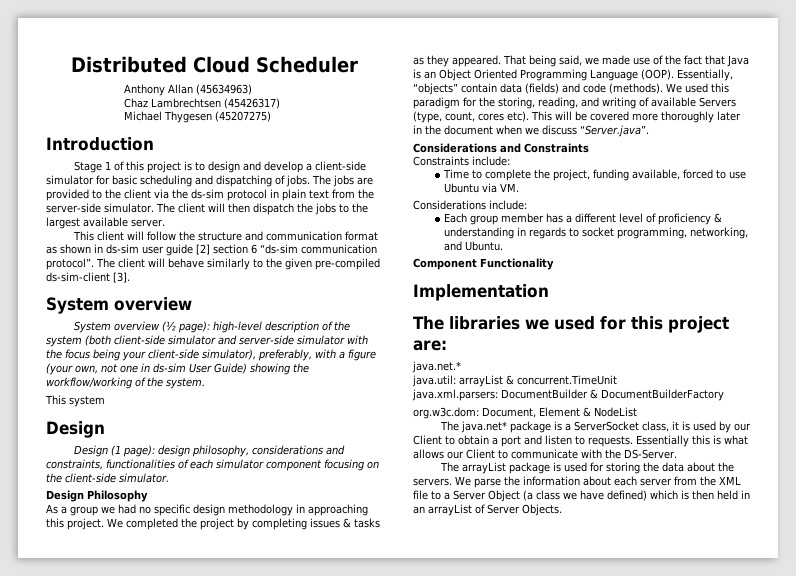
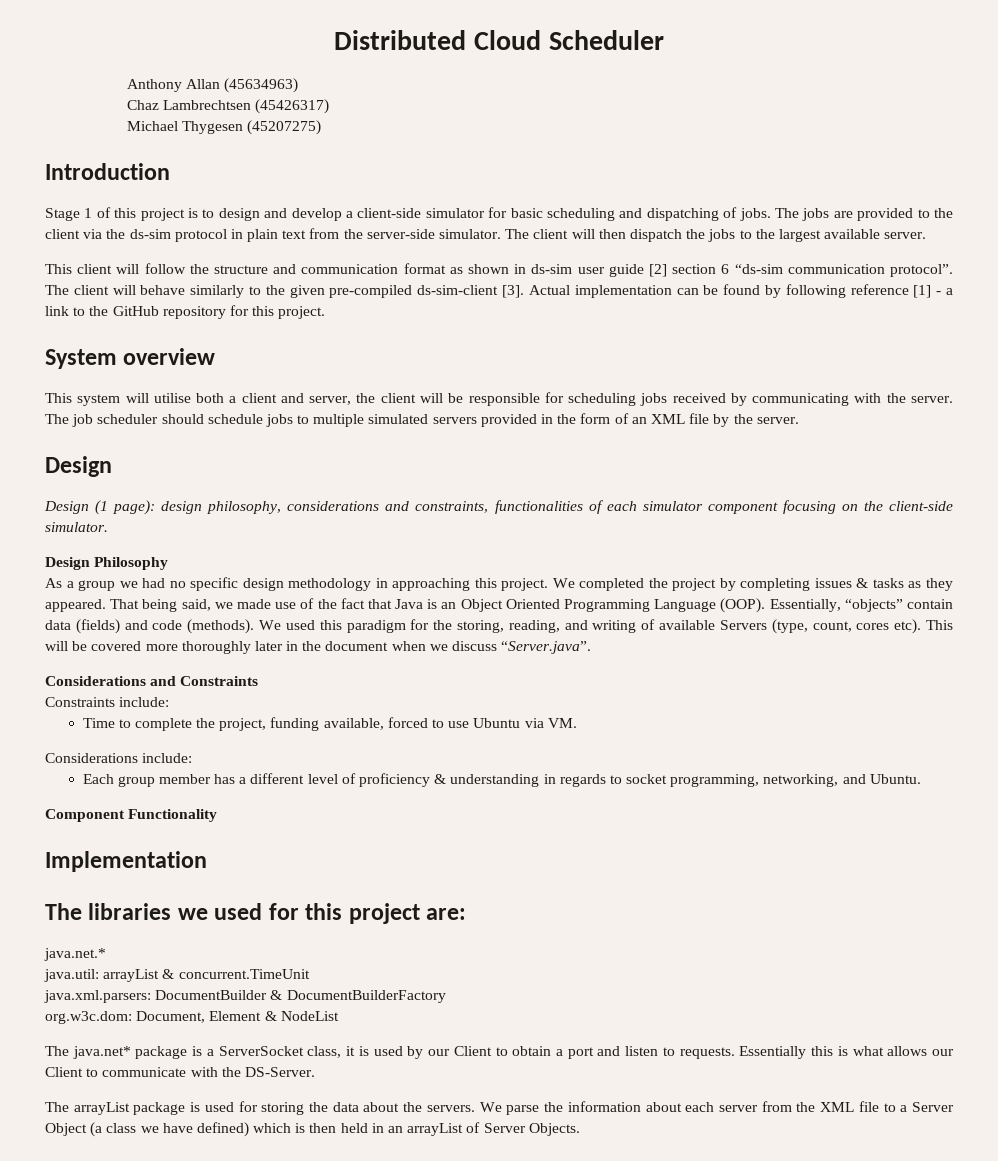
- The client will behave similarly to the given pre-compiled ds-sim-client [3].
+ The client will behave similarly to the given pre-compiled ds-sim-client [3]. Actual implementation can be found by following reference [1] - a link to the GitHub repository for this project.
  System overview
- System overview (½ page): high-level description of the system (both client-side simulator and server-side simulator with the focus being your client-side simulator), preferably, with a figure (your own, not one in ds-sim User Guide) showing the workflow/working of the system.
- This system
+ This system will utilise both a client and server, the client will be responsible for scheduling jobs received by communicating with the server. The job scheduler should schedule jobs to multiple simulated servers provided in the form of an XML file by the server.

